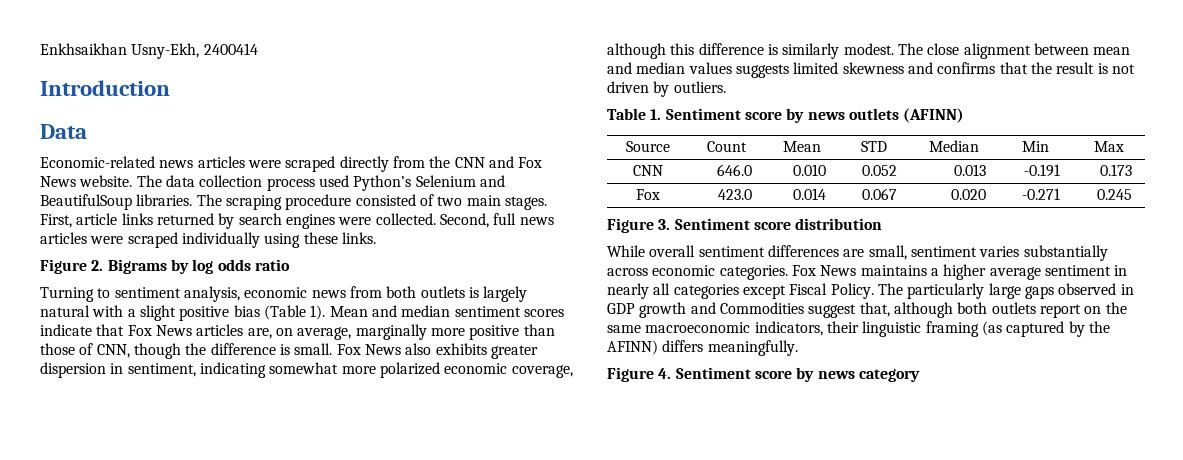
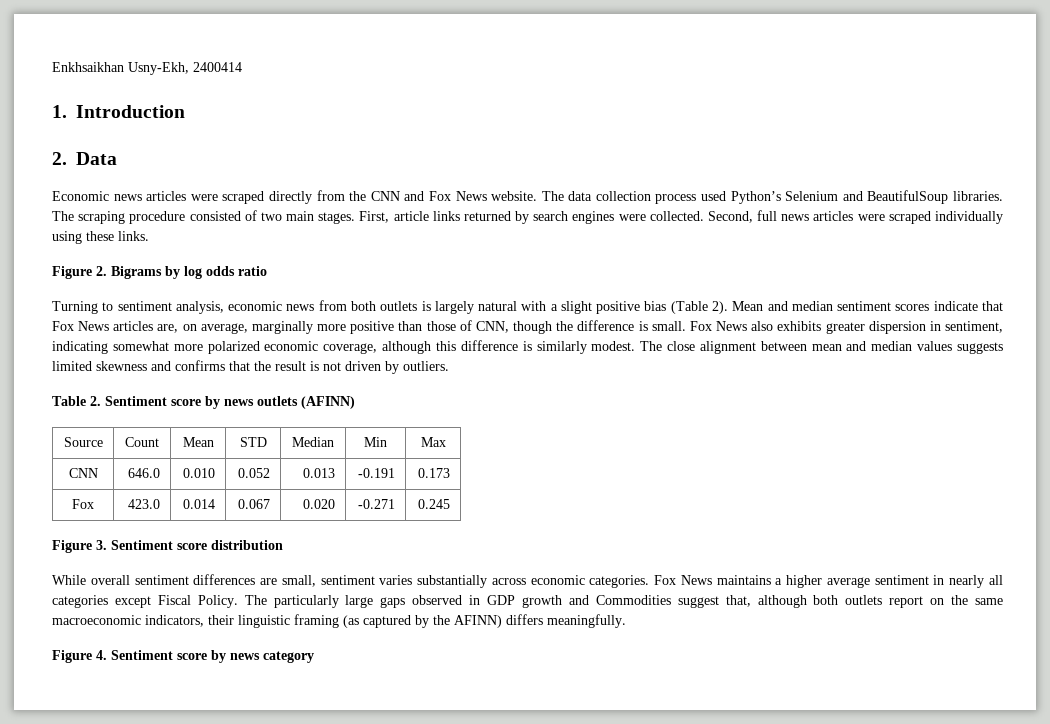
- Introduction
+ 1. Introduction
- Data
+ 2. Data
- Economic-related news articles were scraped directly from the CNN and Fox News website.
+ Economic news articles were scraped directly from the CNN and Fox News website.
- Turning to sentiment analysis, economic news from both outlets is largely natural with a slight positive bias (Table 1).
+ Turning to sentiment analysis, economic news from both outlets is largely natural with a slight positive bias (Table 2).
- Table 1. Sentiment score by news outlets (AFINN)
+ Table 2. Sentiment score by news outlets (AFINN)

